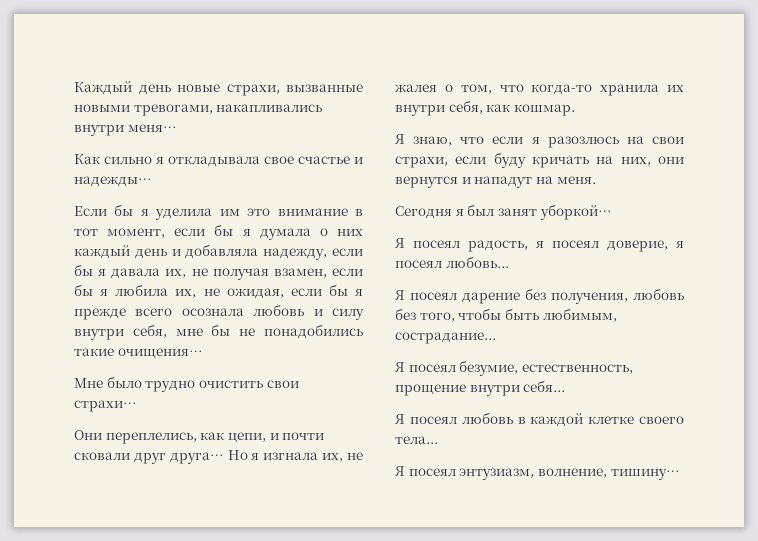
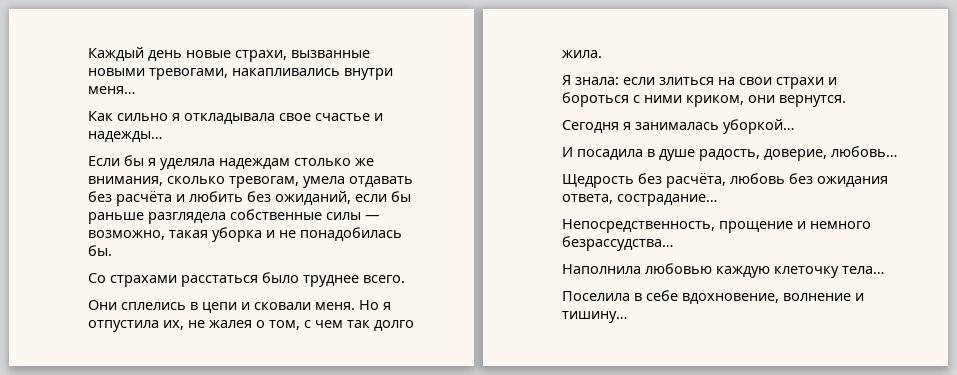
- Если бы я уделила им это внимание в тот момент, если бы я думала о них каждый день и добавляла надежду, если бы я давала их, не получая взамен, если бы я любила их, не ожидая, если бы я прежде всего осознала любовь и силу внутри себя, мне бы не понадобились такие очищения…
- Мне было трудно очистить свои страхи…
- Они переплелись, как цепи, и почти сковали друг друга…
+ Если бы я уделяла надеждам столько же внимания, сколько тревогам, умела отдавать без расчёта и любить без ожиданий, если бы раньше разглядела собственные силы — возможно, такая уборка и не понадобилась бы.
+ Со страхами расстаться было труднее всего.
+ Они сплелись в цепи и сковали меня.
- Но я изгнала их, не жалея о том, что когда-то хранила их внутри себя, как кошмар.
- Я знаю, что если я разозлюсь на свои страхи, если буду кричать на них, они вернутся и нападут на меня.
+ Но я отпустила их, не жалея о том, с чем так долго жила.
+ Я знала: если злиться на свои страхи и бороться с ними криком, они вернутся.
- Сегодня я был занят уборкой…
+ Сегодня я занималась уборкой…
- Я посеял радость, я посеял доверие, я посеял любовь...
- Я посеял дарение без получения, любовь без того, чтобы быть любимым, сострадание...
- Я посеял безумие, естественность, прощение внутри себя...
- Я посеял любовь в каждой клетке своего тела...
- Я посеял энтузиазм, волнение, тишину…
+ И посадила в душе радость, доверие, любовь…
+ Щедрость без расчёта, любовь без ожидания ответа, сострадание…
+ Непосредственность, прощение и немного безрассудства…
+ Наполнила любовью каждую клеточку тела…
+ Поселила в себе вдохновение, волнение и тишину…

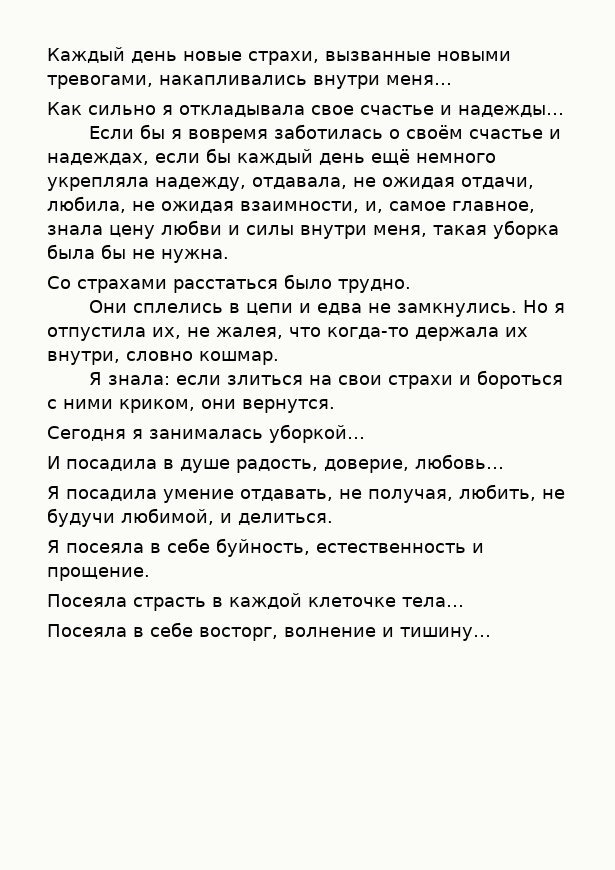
- Если бы я уделяла надеждам столько же внимания, сколько тревогам, умела отдавать без расчёта и любить без ожиданий, если бы раньше разглядела собственные силы — возможно, такая уборка и не понадобилась бы.
+ Если бы я вовремя заботилась о своём счастье и надеждах, если бы каждый день ещё немного укрепляла надежду, отдавала, не ожидая отдачи, любила, не ожидая взаимности, и, самое главное, знала цену любви и силы внутри меня, такая уборка была бы не нужна.
- Со страхами расстаться было труднее всего.
+ Со страхами расстаться было трудно.
- Они сплелись в цепи и сковали меня.
+ Они сплелись в цепи и едва не замкнулись.
- Но я отпустила их, не жалея о том, с чем так долго жила.
+ Но я отпустила их, не жалея, что когда-то держала их внутри, словно кошмар.
- Щедрость без расчёта, любовь без ожидания ответа, сострадание…
- Непосредственность, прощение и немного безрассудства…
- Наполнила любовью каждую клеточку тела…
+ Я посадила умение отдавать, не получая, любить, не будучи любимой, и делиться.
+ Я посеяла в себе буйность, естественность и прощение.
+ Посеяла страсть в каждой клеточке тела…
- Поселила в себе вдохновение, волнение и тишину…
+ Посеяла в себе восторг, волнение и тишину…

